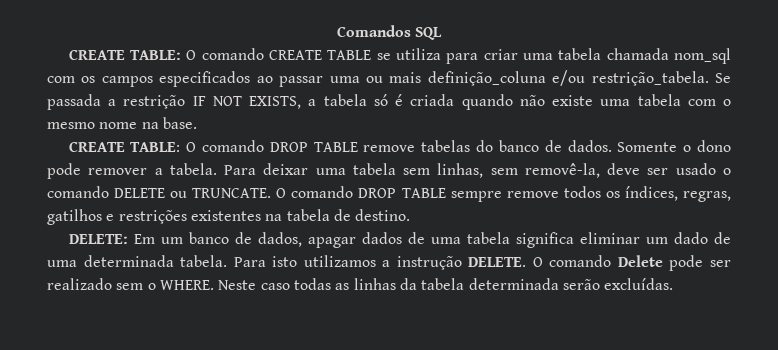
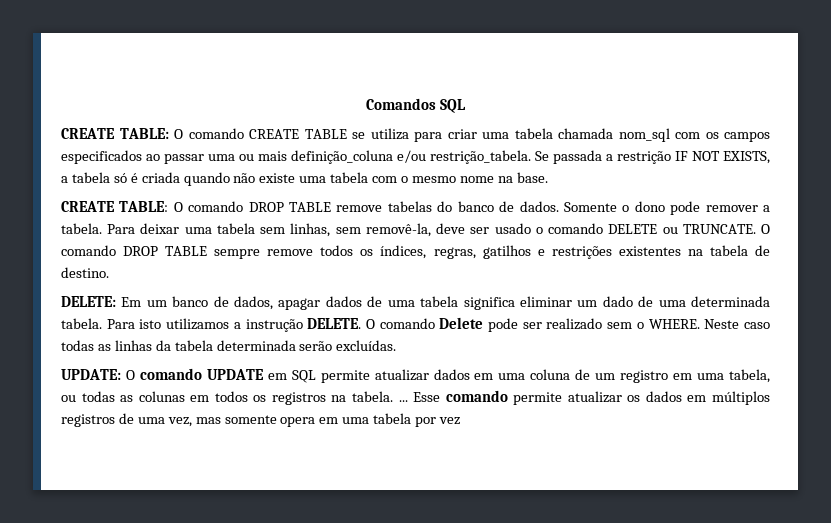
+ UPDATE: O comando UPDATE em SQL permite atualizar dados em uma coluna de um registro em uma tabela, ou todas as colunas em todos os registros na tabela. ... Esse comando permite atualizar os dados em múltiplos registros de uma vez, mas somente opera em uma tabela por vez

